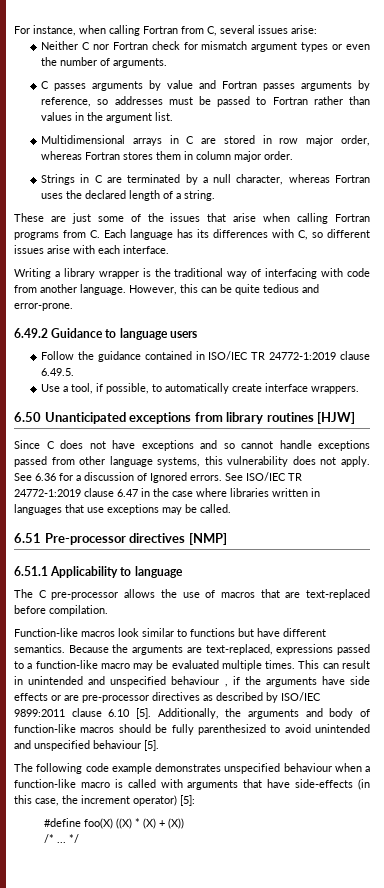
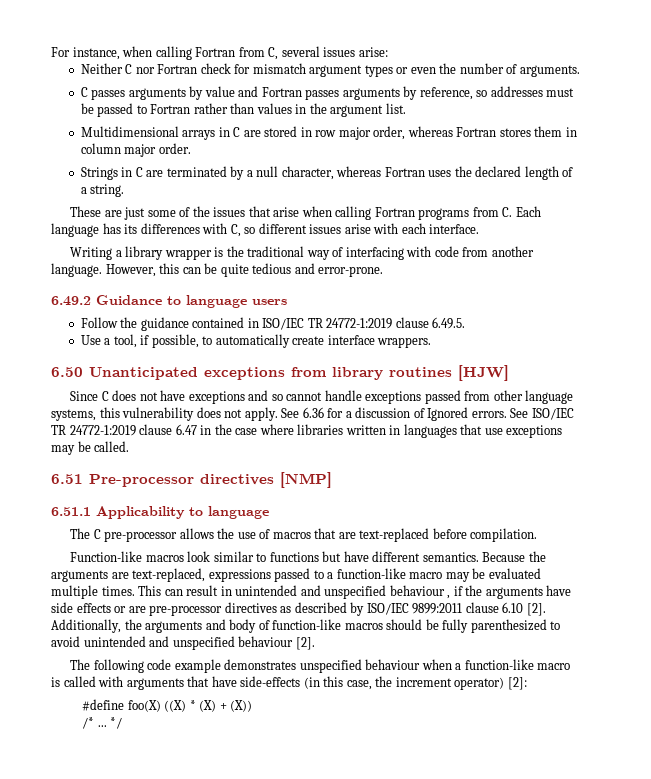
- This can result in unintended and unspecified behaviour , if the arguments have side effects or are pre-processor directives as described by ISO/IEC 9899:2011 clause 6.10 [5].
+ This can result in unintended and unspecified behaviour , if the arguments have side effects or are pre-processor directives as described by ISO/IEC 9899:2011 clause 6.10 [2].
- Additionally, the arguments and body of function-like macros should be fully parenthesized to avoid unintended and unspecified behaviour [5].
+ Additionally, the arguments and body of function-like macros should be fully parenthesized to avoid unintended and unspecified behaviour [2].
- The following code example demonstrates unspecified behaviour when a function-like macro is called with arguments that have side-effects (in this case, the increment operator) [5]:
+ The following code example demonstrates unspecified behaviour when a function-like macro is called with arguments that have side-effects (in this case, the increment operator) [2]:

